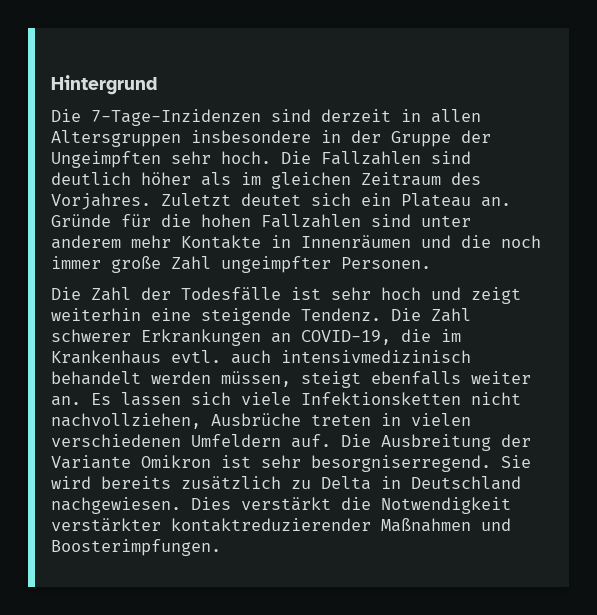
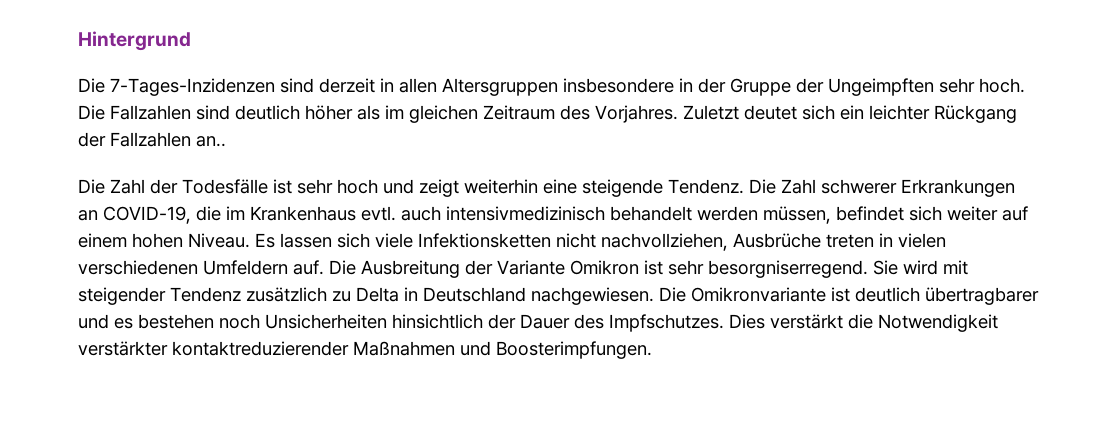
- Die 7-Tage-Inzidenzen sind derzeit in allen Altersgruppen insbesondere in der Gruppe der Ungeimpften sehr hoch.
+ Die 7-Tages-Inzidenzen sind derzeit in allen Altersgruppen insbesondere in der Gruppe der Ungeimpften sehr hoch.
- Zuletzt deutet sich ein Plateau an. Gründe für die hohen Fallzahlen sind unter anderem mehr Kontakte in Innenräumen und die noch immer große Zahl ungeimpfter Personen.
+ Zuletzt deutet sich ein leichter Rückgang der Fallzahlen an..
- Die Zahl schwerer Erkrankungen an COVID-19, die im Krankenhaus evtl. auch intensivmedizinisch behandelt werden müssen, steigt ebenfalls weiter an.
+ Die Zahl schwerer Erkrankungen an COVID-19, die im Krankenhaus evtl. auch intensivmedizinisch behandelt werden müssen, befindet sich weiter auf einem hohen Niveau.
- Sie wird bereits zusätzlich zu Delta in Deutschland nachgewiesen.
+ Sie wird mit steigender Tendenz zusätzlich zu Delta in Deutschland nachgewiesen.
+ Die Omikronvariante ist deutlich übertragbarer und es bestehen noch Unsicherheiten hinsichtlich der Dauer des Impfschutzes.

